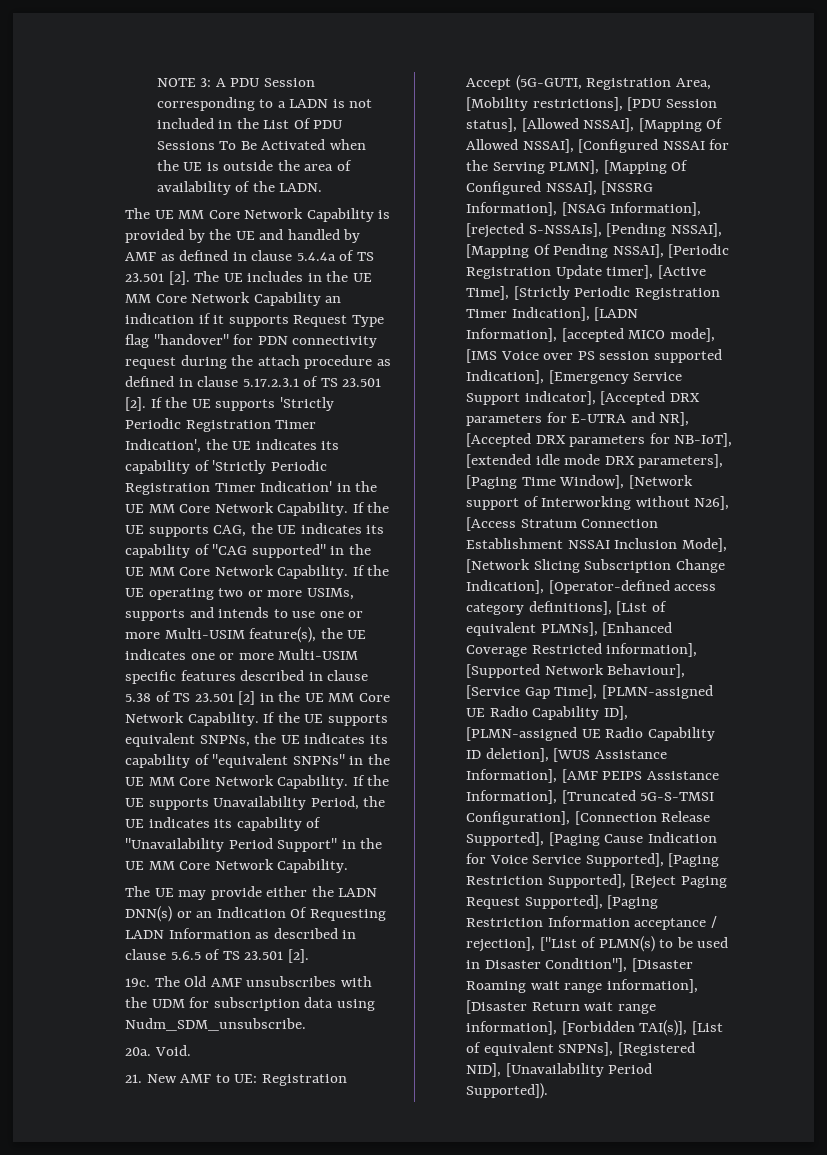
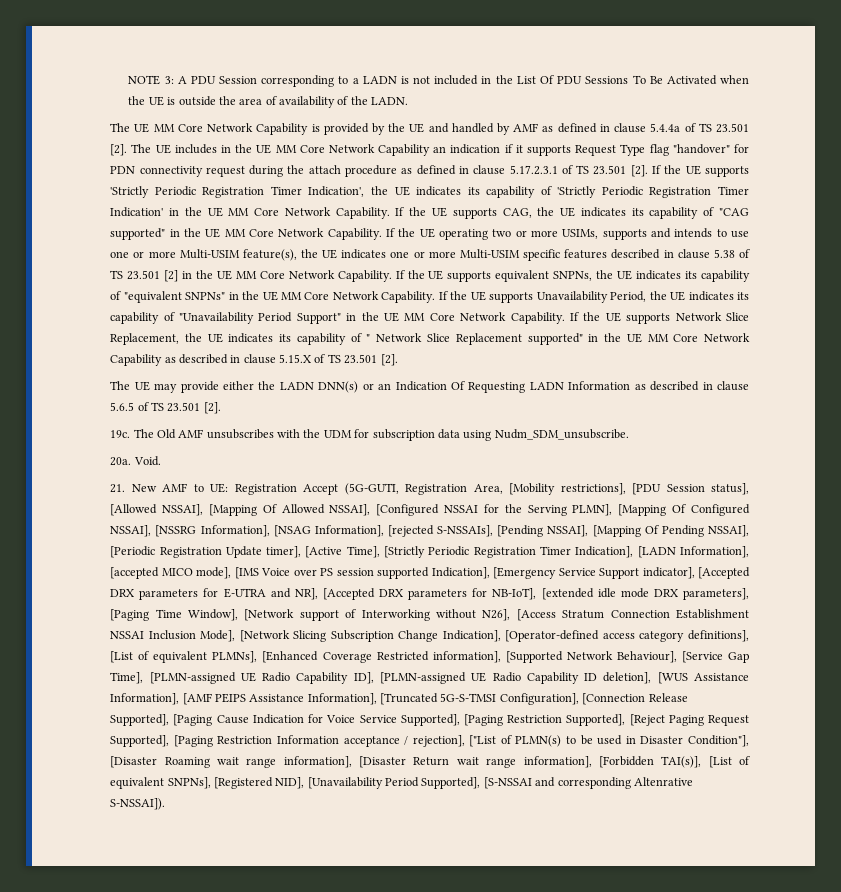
+ If the UE supports Network Slice Replacement, the UE indicates its capability of " Network Slice Replacement supported" in the UE MM Core Network Capability as described in clause 5.15.X of TS 23.501 [2].
- Registration Accept (5G-GUTI, Registration Area, [Mobility restrictions], [PDU Session status], [Allowed NSSAI], [Mapping Of Allowed NSSAI], [Configured NSSAI for the Serving PLMN], [Mapping Of Configured NSSAI], [NSSRG Information], [NSAG Information], [rejected S-NSSAIs], [Pending NSSAI], [Mapping Of Pending NSSAI], [Periodic Registration Update timer], [Active Time], [Strictly Periodic Registration Timer Indication], [LADN Information], [accepted MICO mode], [IMS Voice over PS session supported Indication], [Emergency Service Support indicator], [Accepted DRX parameters for E-UTRA and NR], [Accepted DRX parameters for NB-IoT], [extended idle mode DRX parameters], [Paging Time Window], [Network support of Interworking without N26], [Access Stratum Connection Establishment NSSAI Inclusion Mode], [Network Slicing Subscription Change Indication], [Operator-defined access category definitions], [List of equivalent PLMNs], [Enhanced Coverage Restricted information], [Supported Network Behaviour], [Service Gap Time], [PLMN-assigned UE Radio Capability ID], [PLMN-assigned UE Radio Capability ID deletion], [WUS Assistance Information], [AMF PEIPS Assistance Information], [Truncated 5G-S-TMSI Configuration], [Connection Release Supported], [Paging Cause Indication for Voice Service Supported], [Paging Restriction Supported], [Reject Paging Request Supported], [Paging Restriction Information acceptance / rejection], ["List of PLMN(s) to be used in Disaster Condition"], [Disaster Roaming wait range information], [Disaster Return wait range information], [Forbidden TAI(s)], [List of equivalent SNPNs], [Registered NID], [Unavailability Period Supported]).
+ Registration Accept (5G-GUTI, Registration Area, [Mobility restrictions], [PDU Session status], [Allowed NSSAI], [Mapping Of Allowed NSSAI], [Configured NSSAI for the Serving PLMN], [Mapping Of Configured NSSAI], [NSSRG Information], [NSAG Information], [rejected S-NSSAIs], [Pending NSSAI], [Mapping Of Pending NSSAI], [Periodic Registration Update timer], [Active Time], [Strictly Periodic Registration Timer Indication], [LADN Information], [accepted MICO mode], [IMS Voice over PS session supported Indication], [Emergency Service Support indicator], [Accepted DRX parameters for E-UTRA and NR], [Accepted DRX parameters for NB-IoT], [extended idle mode DRX parameters], [Paging Time Window], [Network support of Interworking without N26], [Access Stratum Connection Establishment NSSAI Inclusion Mode], [Network Slicing Subscription Change Indication], [Operator-defined access category definitions], [List of equivalent PLMNs], [Enhanced Coverage Restricted information], [Supported Network Behaviour], [Service Gap Time], [PLMN-assigned UE Radio Capability ID], [PLMN-assigned UE Radio Capability ID deletion], [WUS Assistance Information], [AMF PEIPS Assistance Information], [Truncated 5G-S-TMSI Configuration], [Connection Release Supported], [Paging Cause Indication for Voice Service Supported], [Paging Restriction Supported], [Reject Paging Request Supported], [Paging Restriction Information acceptance / rejection], ["List of PLMN(s) to be used in Disaster Condition"], [Disaster Roaming wait range information], [Disaster Return wait range information], [Forbidden TAI(s)], [List of equivalent SNPNs], [Registered NID], [Unavailability Period Supported], [S-NSSAI and corresponding Altenrative S-NSSAI]).

